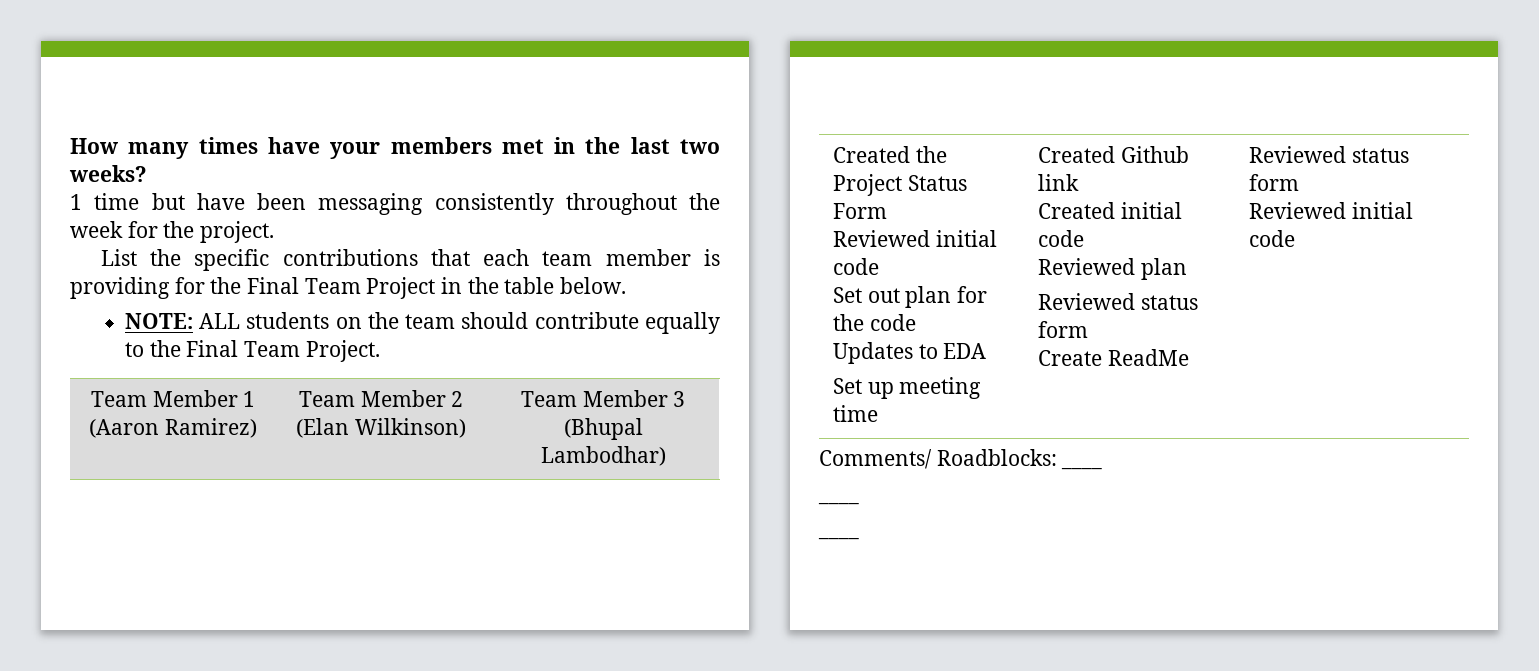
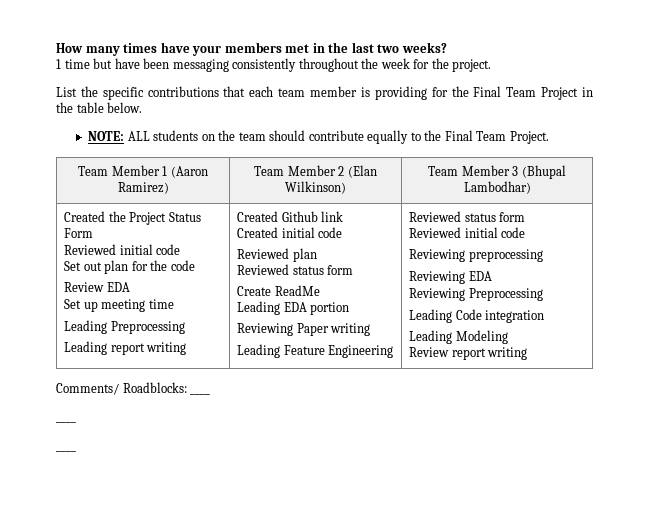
- Updates to EDA
+ Review EDA
+ Leading Preprocessing
+ Leading report writing
+ Leading EDA portion
+ Reviewing Paper writing
+ Leading Feature Engineering
+ Reviewing preprocessing
+ Reviewing EDA
+ Reviewing Preprocessing
+ Leading Code integration
+ Leading Modeling
+ Review report writing

